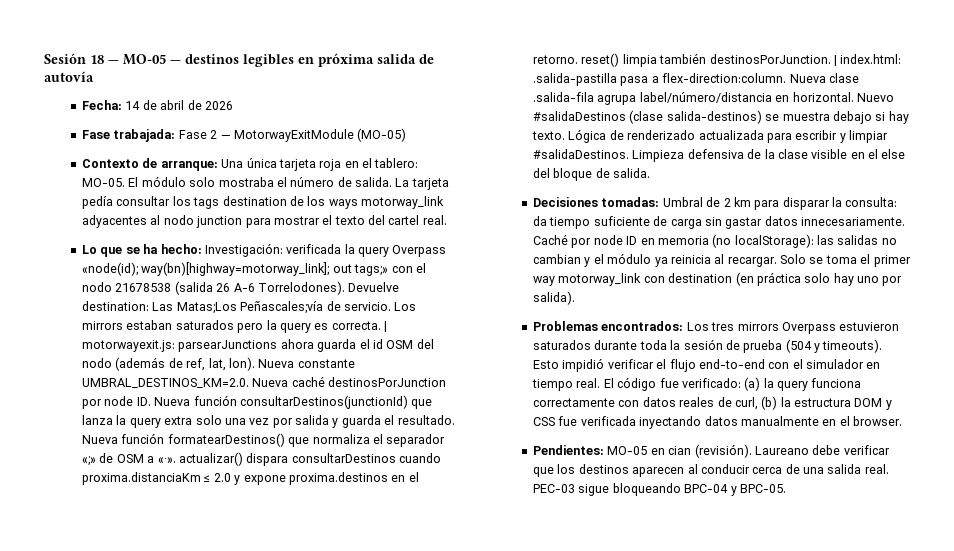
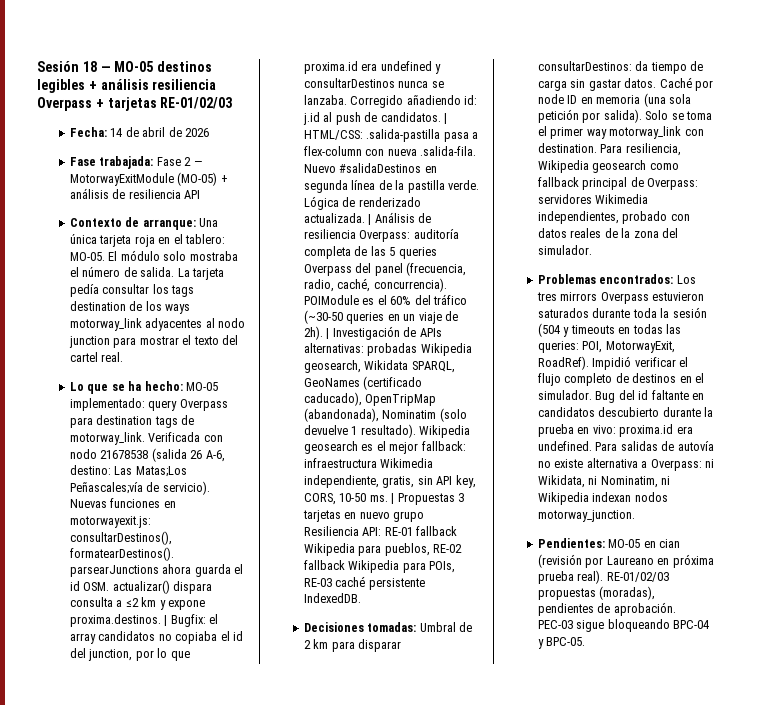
- Sesión 18 — MO-05 — destinos legibles en próxima salida de autovía
+ Sesión 18 — MO-05 destinos legibles + análisis resiliencia Overpass + tarjetas RE-01/02/03
- Fase trabajada: Fase 2 — MotorwayExitModule (MO-05)
+ Fase trabajada: Fase 2 — MotorwayExitModule (MO-05) + análisis de resiliencia API
- Lo que se ha hecho: Investigación: verificada la query Overpass «node(id); way(bn)[highway=motorway_link]; out tags;» con el nodo 21678538 (salida 26 A-6 Torrelodones). Devuelve destination: Las Matas;Los Peñascales;vía de servicio. Los mirrors estaban saturados pero la query es correcta. | motorwayexit.js: parsearJunctions ahora guarda el id OSM del nodo (además de ref, lat, lon). Nueva constante UMBRAL_DESTINOS_KM=2.0. Nueva caché destinosPorJunction por node ID. Nueva función consultarDestinos(junctionId) que lanza la query extra solo una vez por salida y guarda el resultado. Nueva función formatearDestinos() que normaliza el separador «;» de OSM a «·». actualizar() dispara consultarDestinos cuando proxima.distanciaKm ≤ 2.0 y expone proxima.destinos en el retorno. reset() limpia también destinosPorJunction. | index.html: .salida-pastilla pasa a flex-direction:column. Nueva clase .salida-fila agrupa label/número/distancia en horizontal. Nuevo #salidaDestinos (clase salida-destinos) se muestra debajo si hay texto. Lógica de renderizado actualizada para escribir y limpiar #salidaDestinos. Limpieza defensiva de la clase visible en el else del bloque de salida.
+ Lo que se ha hecho: MO-05 implementado: query Overpass para destination tags de motorway_link. Verificada con nodo 21678538 (salida 26 A-6, destino: Las Matas;Los Peñascales;vía de servicio). Nuevas funciones en motorwayexit.js: consultarDestinos(), formatearDestinos(). parsearJunctions ahora guarda el id OSM. actualizar() dispara consulta a ≤2 km y expone proxima.destinos. | Bugfix: el array candidatos no copiaba el id del junction, por lo que proxima.id era undefined y consultarDestinos nunca se lanzaba. Corregido añadiendo id: j.id al push de candidatos. | HTML/CSS: .salida-pastilla pasa a flex-column con nueva .salida-fila. Nuevo #salidaDestinos en segunda línea de la pastilla verde. Lógica de renderizado actualizada. | Análisis de resiliencia Overpass: auditoría completa de las 5 queries Overpass del panel (frecuencia, radio, caché, concurrencia). POIModule es el 60% del tráfico (~30-50 queries en un viaje de 2h). | Investigación de APIs alternativas: probadas Wikipedia geosearch, Wikidata SPARQL, GeoNames (certificado caducado), OpenTripMap (abandonada), Nominatim (solo devuelve 1 resultado). Wikipedia geosearch es el mejor fallback: infraestructura Wikimedia independiente, gratis, sin API key, CORS, 10-50 ms. | Propuestas 3 tarjetas en nuevo grupo Resiliencia API: RE-01 fallback Wikipedia para pueblos, RE-02 fallback Wikipedia para POIs, RE-03 caché persistente IndexedDB.
- Decisiones tomadas: Umbral de 2 km para disparar la consulta: da tiempo suficiente de carga sin gastar datos innecesariamente.
+ Decisiones tomadas: Umbral de 2 km para disparar consultarDestinos: da tiempo de carga sin gastar datos.
- Caché por node ID en memoria (no localStorage): las salidas no cambian y el módulo ya reinicia al recargar.
+ Caché por node ID en memoria (una sola petición por salida).
- Solo se toma el primer way motorway_link con destination (en práctica solo hay uno por salida).
+ Solo se toma el primer way motorway_link con destination. Para resiliencia, Wikipedia geosearch como fallback principal de Overpass: servidores Wikimedia independientes, probado con datos reales de la zona del simulador.
- Problemas encontrados: Los tres mirrors Overpass estuvieron saturados durante toda la sesión de prueba (504 y timeouts). Esto impidió verificar el flujo end-to-end con el simulador en tiempo real. El código fue verificado: (a) la query funciona correctamente con datos reales de curl, (b) la estructura DOM y CSS fue verificada inyectando datos manualmente en el browser.
- Pendientes: MO-05 en cian (revisión). Laureano debe verificar que los destinos aparecen al conducir cerca de una salida real.
+ Problemas encontrados: Los tres mirrors Overpass estuvieron saturados durante toda la sesión (504 y timeouts en todas las queries: POI, MotorwayExit, RoadRef). Impidió verificar el flujo completo de destinos en el simulador. Bug del id faltante en candidatos descubierto durante la prueba en vivo: proxima.id era undefined. Para salidas de autovía no existe alternativa a Overpass: ni Wikidata, ni Nominatim, ni Wikipedia indexan nodos motorway_junction.
+ Pendientes: MO-05 en cian (revisión por Laureano en próxima prueba real). RE-01/02/03 propuestas (moradas), pendientes de aprobación.

